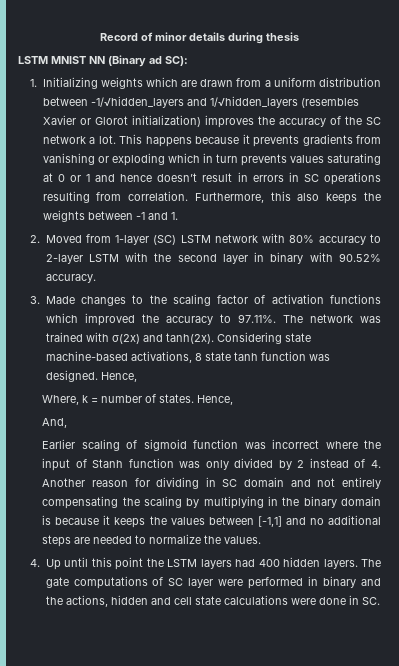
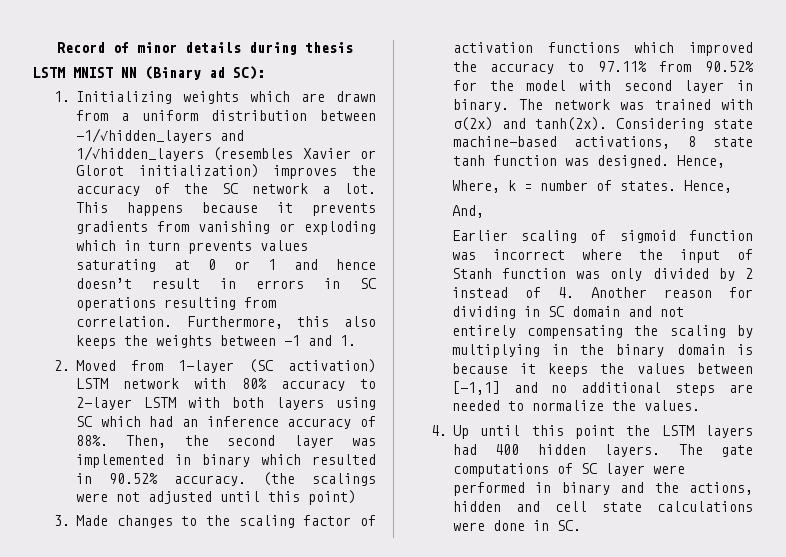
- 2. Moved from 1-layer (SC) LSTM network with 80% accuracy to 2-layer LSTM with the second layer in binary with 90.52% accuracy.
+ 2. Moved from 1-layer (SC activation) LSTM network with 80% accuracy to 2-layer LSTM with both layers using SC which had an inference accuracy of 88%. Then, the second layer was implemented in binary which resulted in 90.52% accuracy. (the scalings were not adjusted until this point)
- 3. Made changes to the scaling factor of activation functions which improved the accuracy to 97.11%. The network was trained with σ(2x) and tanh(2x).
+ 3. Made changes to the scaling factor of activation functions which improved the accuracy to 97.11% from 90.52% for the model with second layer in binary. The network was trained with σ(2x) and tanh(2x).

